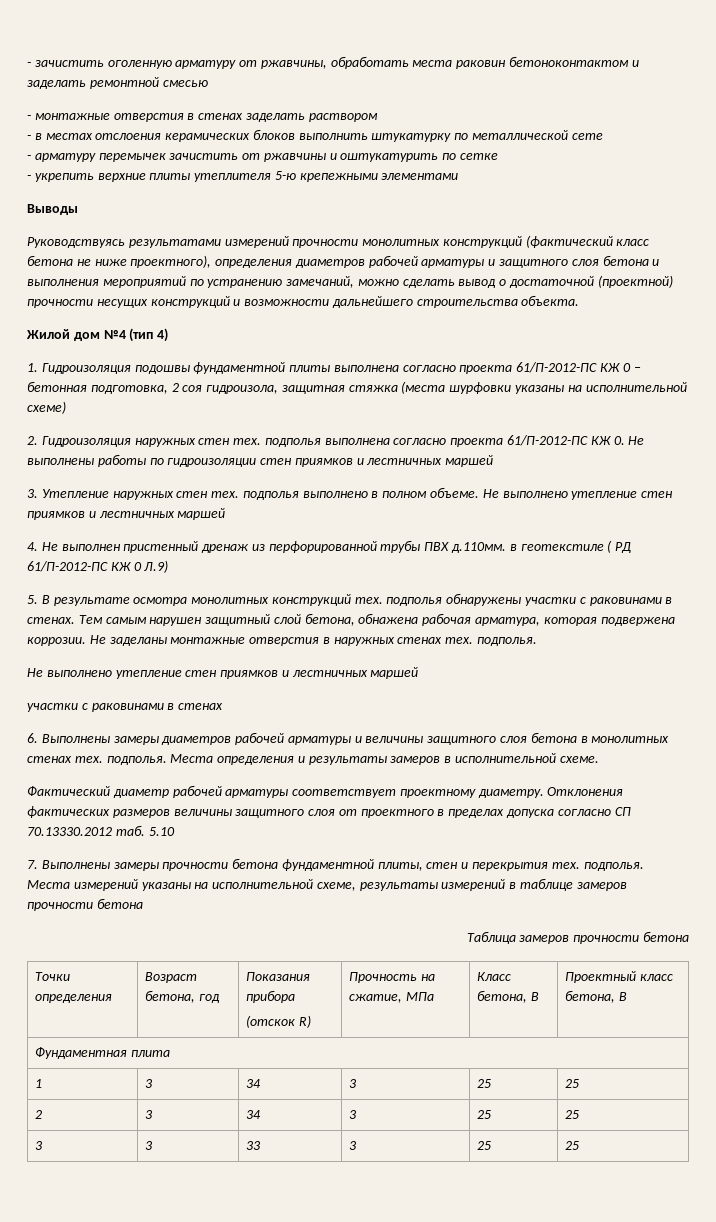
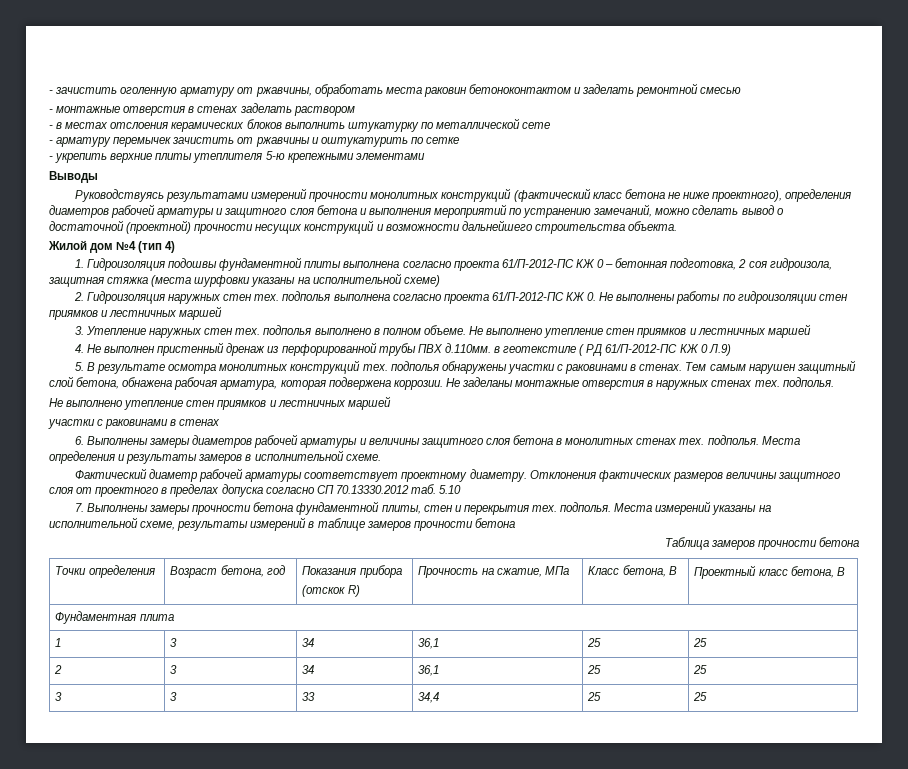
- 1 | 3 | 34 | 3 | 25 | 25
+ 1 | 3 | 34 | 36,1 | 25 | 25
- 2 | 3 | 34 | 3 | 25 | 25
+ 2 | 3 | 34 | 36,1 | 25 | 25
- 3 | 3 | 33 | 3 | 25 | 25
+ 3 | 3 | 33 | 34,4 | 25 | 25

